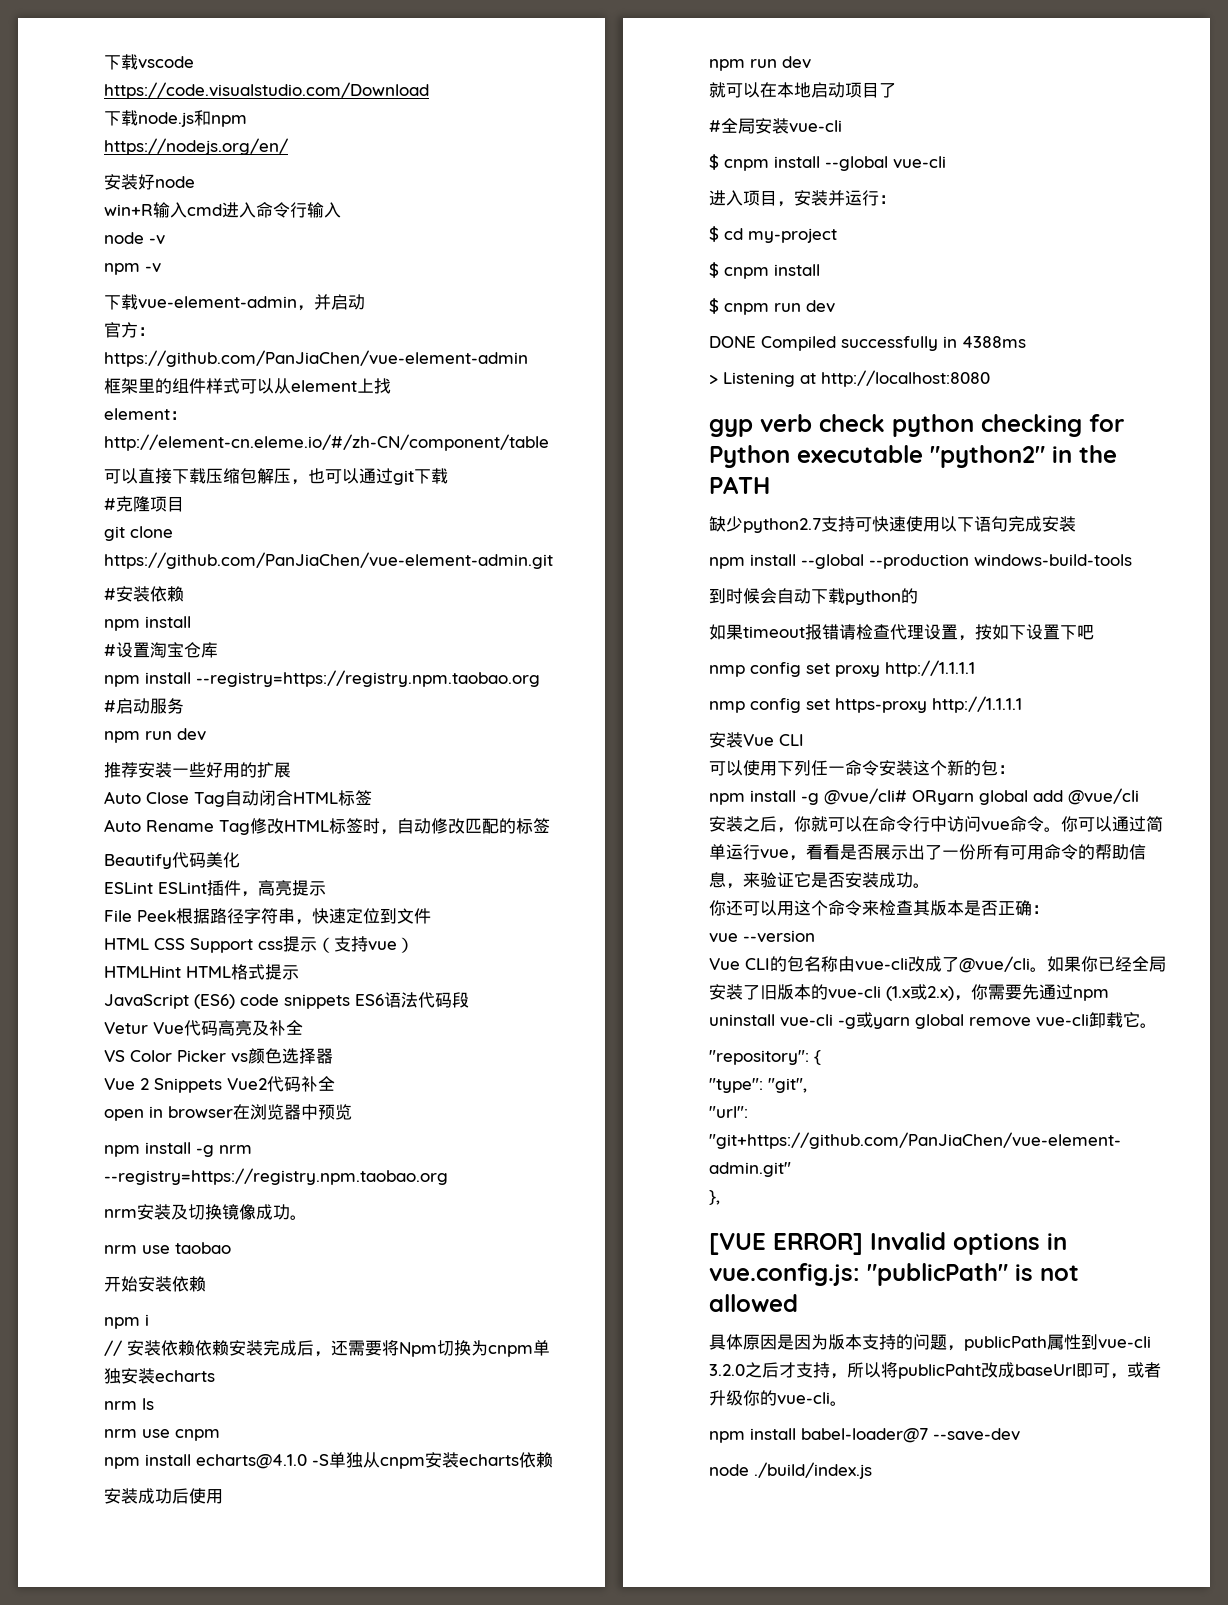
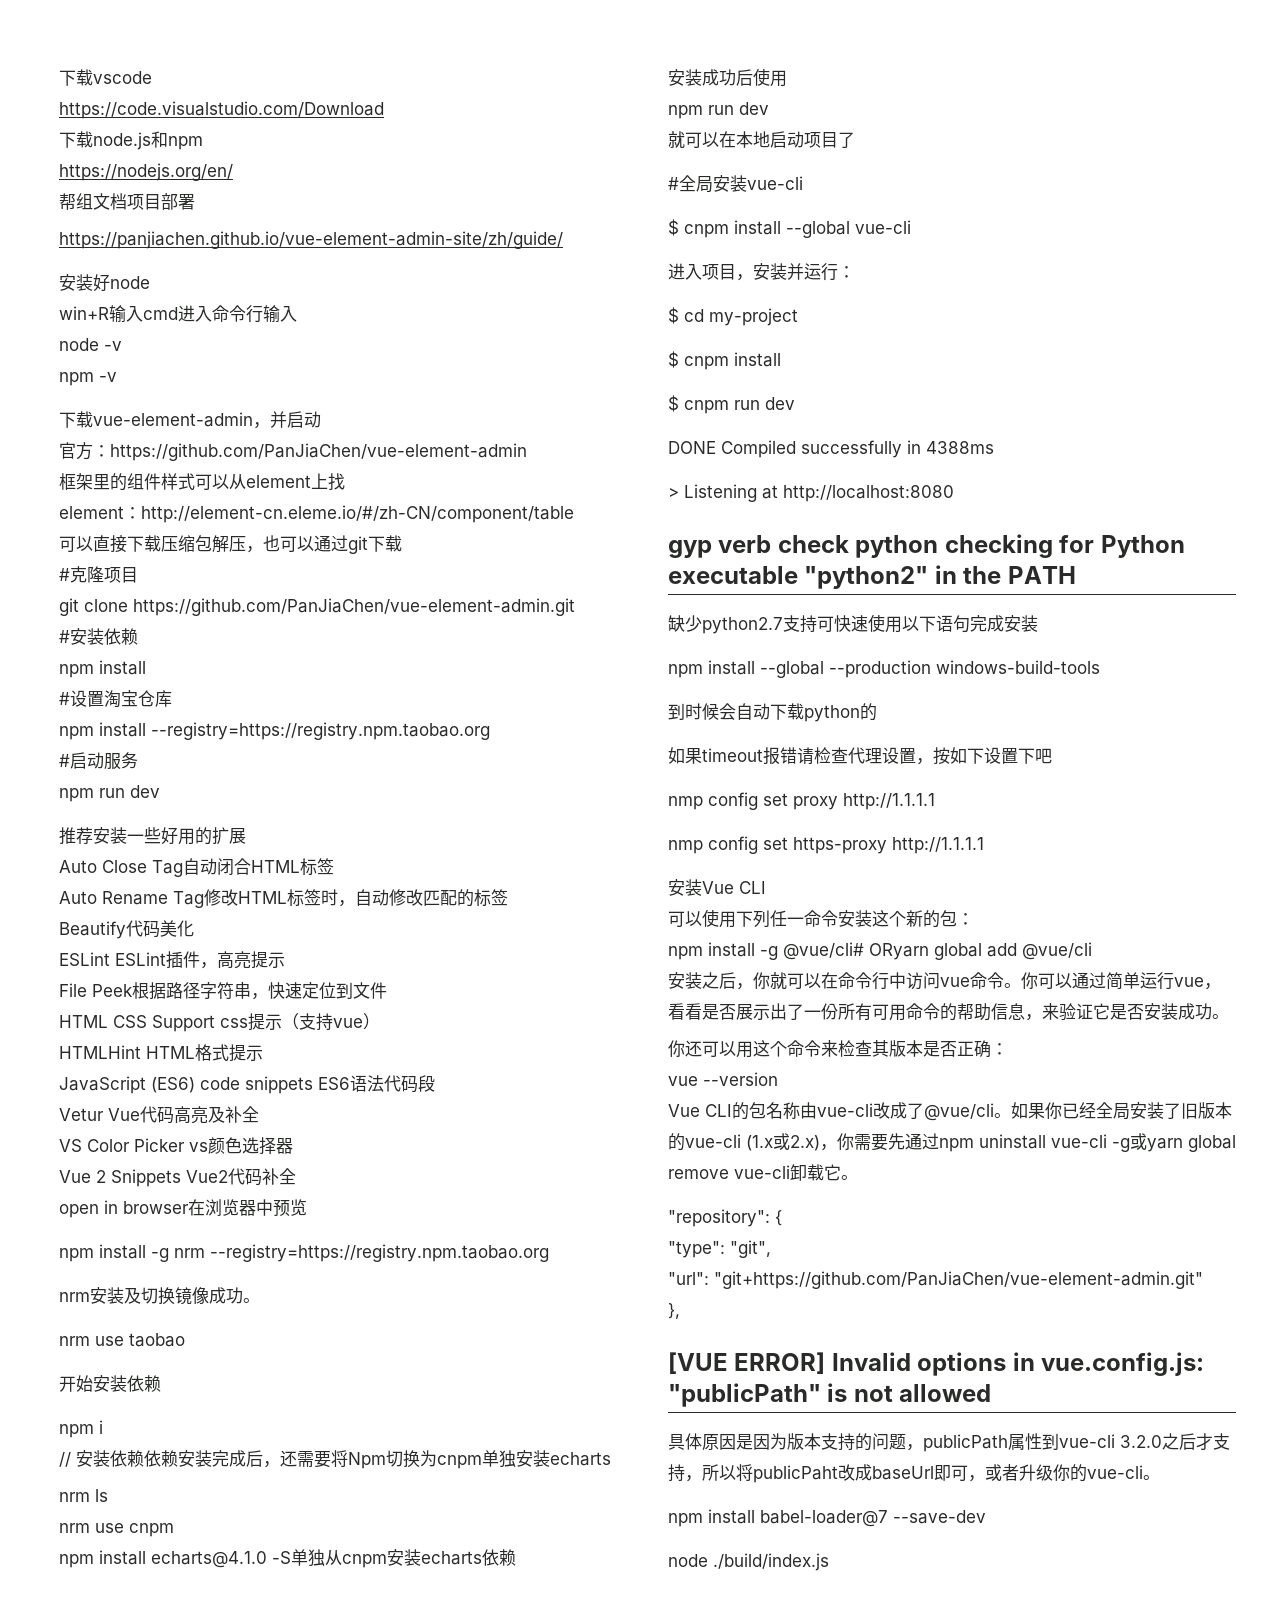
+ 帮组文档项目部署
+ https://panjiachen.github.io/vue-element-admin-site/zh/guide/

